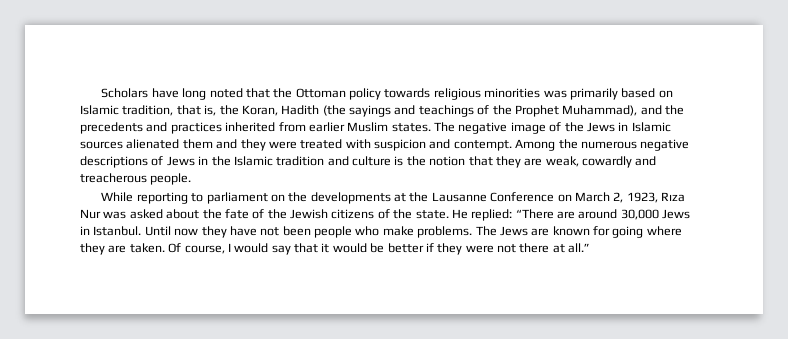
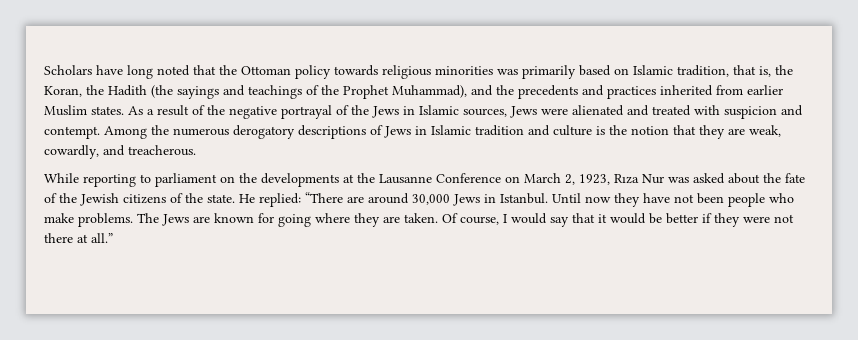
- Scholars have long noted that the Ottoman policy towards religious minorities was primarily based on Islamic tradition, that is, the Koran, Hadith (the sayings and teachings of the Prophet Muhammad), and the precedents and practices inherited from earlier Muslim states.
+ Scholars have long noted that the Ottoman policy towards religious minorities was primarily based on Islamic tradition, that is, the Koran, the Hadith (the sayings and teachings of the Prophet Muhammad), and the precedents and practices inherited from earlier Muslim states.
- The negative image of the Jews in Islamic sources alienated them and they were treated with suspicion and contempt.
+ As a result of the negative portrayal of the Jews in Islamic sources, Jews were alienated and treated with suspicion and contempt.
- Among the numerous negative descriptions of Jews in the Islamic tradition and culture is the notion that they are weak, cowardly and treacherous people.
+ Among the numerous derogatory descriptions of Jews in Islamic tradition and culture is the notion that they are weak, cowardly, and treacherous.

